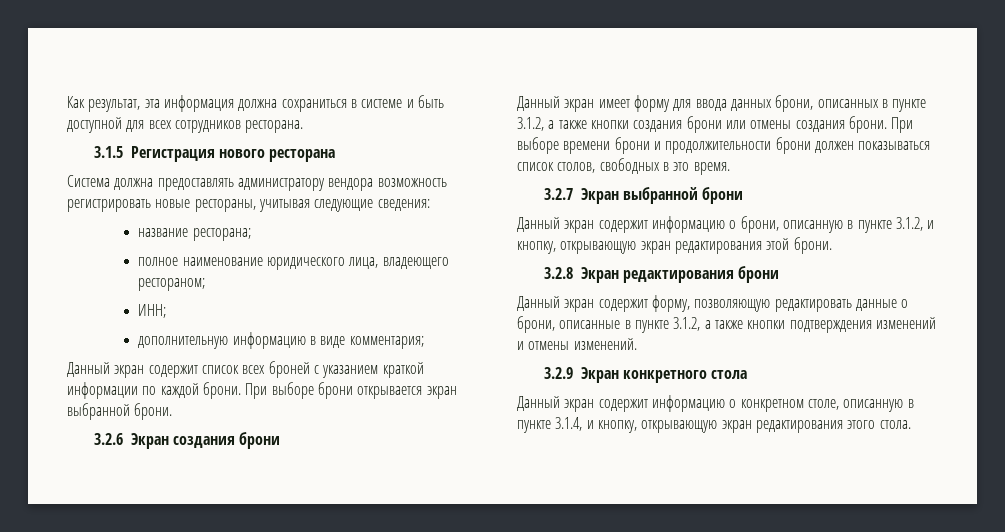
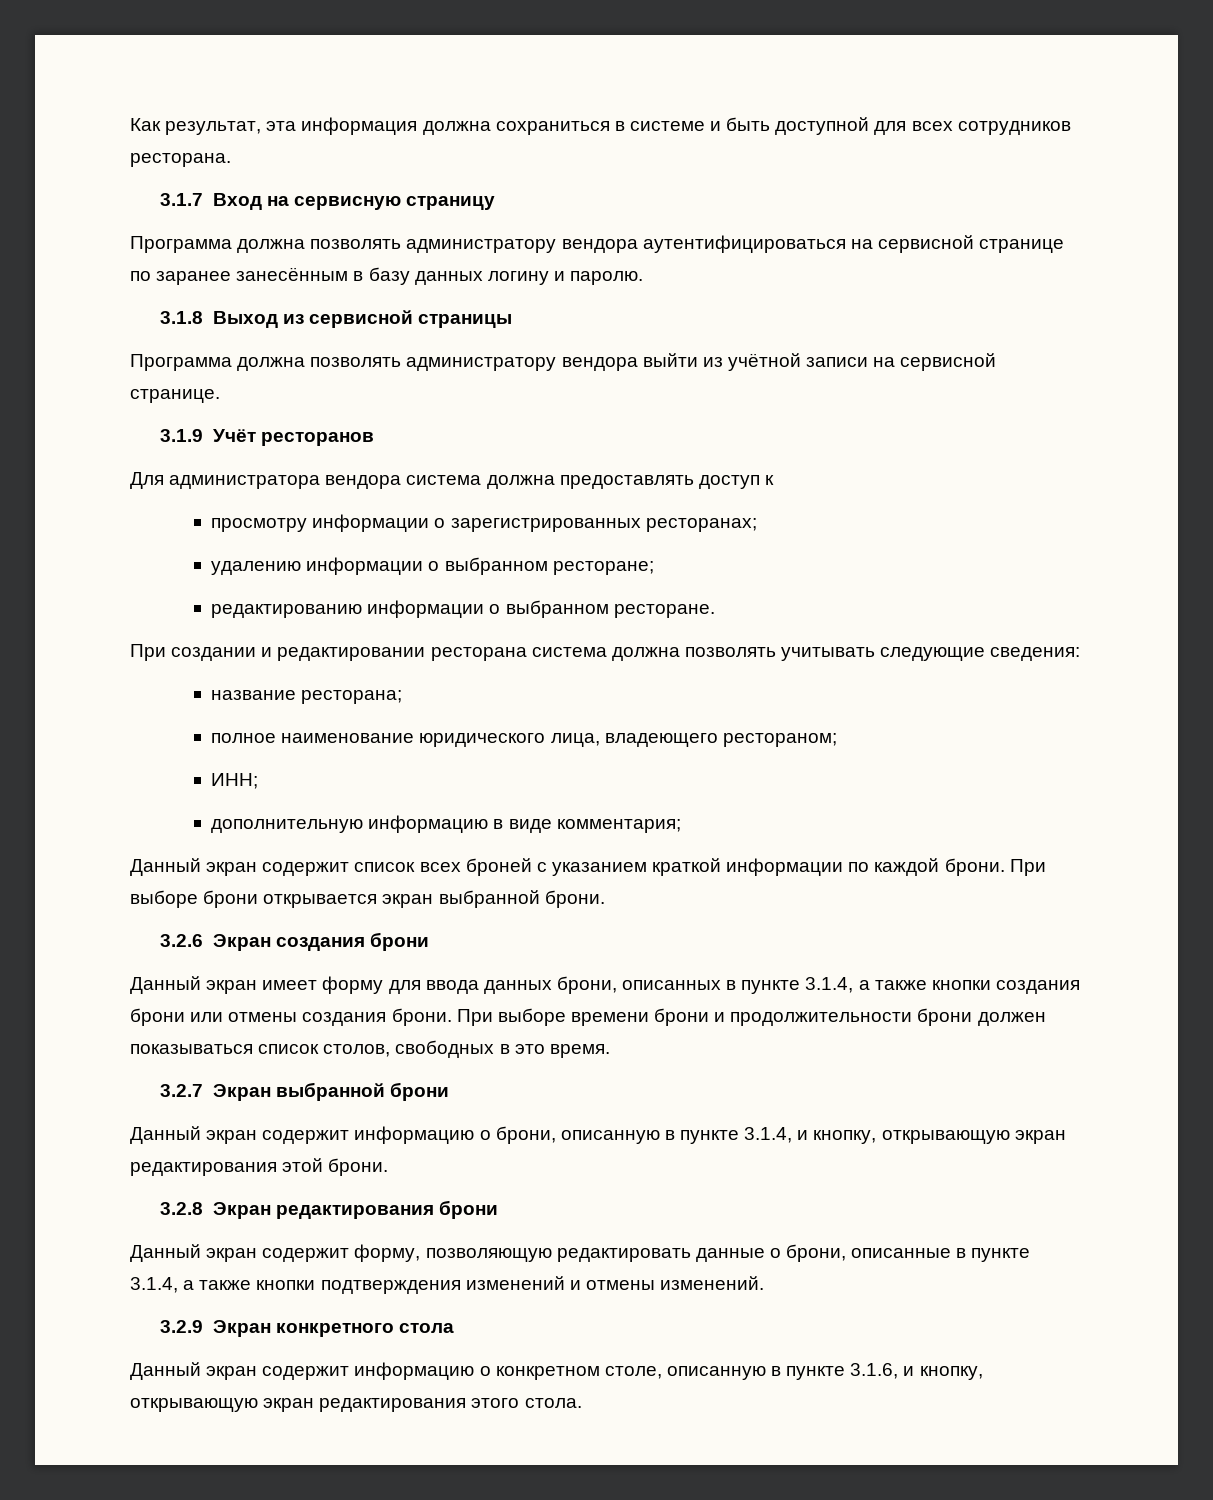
- 3.1.5 Регистрация нового ресторана
- Система должна предоставлять администратору вендора возможность регистрировать новые рестораны, учитывая следующие сведения:
+ 3.1.7 Вход на сервисную страницу
+ Программа должна позволять администратору вендора аутентифицироваться на сервисной странице по заранее занесённым в базу данных логину и паролю.
+ 3.1.8 Выход из сервисной страницы
+ Программа должна позволять администратору вендора выйти из учётной записи на сервисной странице.
+ 3.1.9 Учёт ресторанов
+ Для администратора вендора система должна предоставлять доступ к
+ просмотру информации о зарегистрированных ресторанах;
+ удалению информации о выбранном ресторане;
+ редактированию информации о выбранном ресторане.
+ При создании и редактировании ресторана система должна позволять учитывать следующие сведения:
- Данный экран имеет форму для ввода данных брони, описанных в пункте 3.1.2, а также кнопки создания брони или отмены создания брони.
+ Данный экран имеет форму для ввода данных брони, описанных в пункте 3.1.4, а также кнопки создания брони или отмены создания брони.
- Данный экран содержит информацию о брони, описанную в пункте 3.1.2, и кнопку, открывающую экран редактирования этой брони.
+ Данный экран содержит информацию о брони, описанную в пункте 3.1.4, и кнопку, открывающую экран редактирования этой брони.
- Данный экран содержит форму, позволяющую редактировать данные о брони, описанные в пункте 3.1.2, а также кнопки подтверждения изменений и отмены изменений.
+ Данный экран содержит форму, позволяющую редактировать данные о брони, описанные в пункте 3.1.4, а также кнопки подтверждения изменений и отмены изменений.
- Данный экран содержит информацию о конкретном столе, описанную в пункте 3.1.4, и кнопку, открывающую экран редактирования этого стола.
+ Данный экран содержит информацию о конкретном столе, описанную в пункте 3.1.6, и кнопку, открывающую экран редактирования этого стола.

